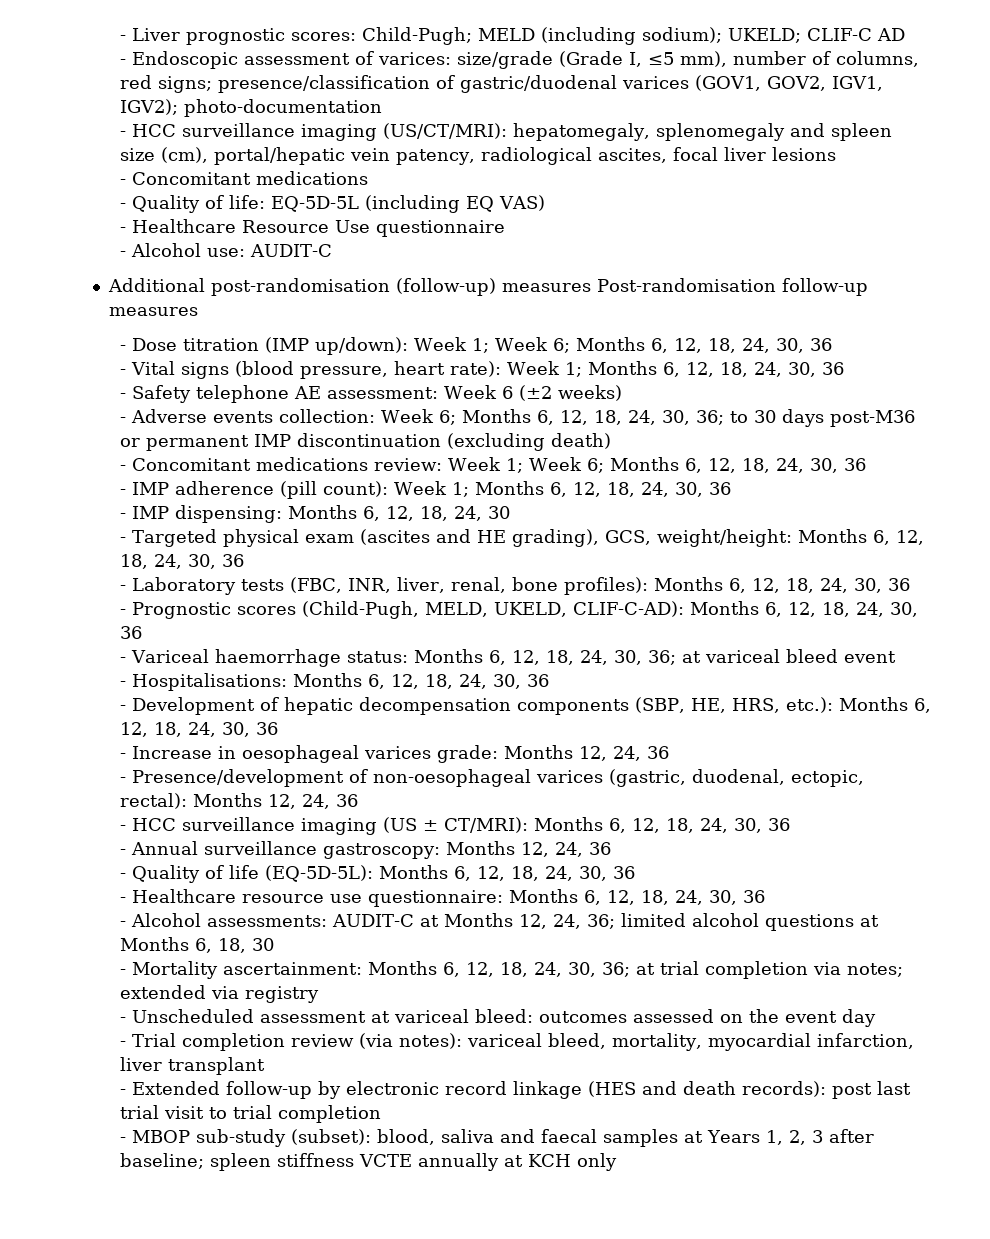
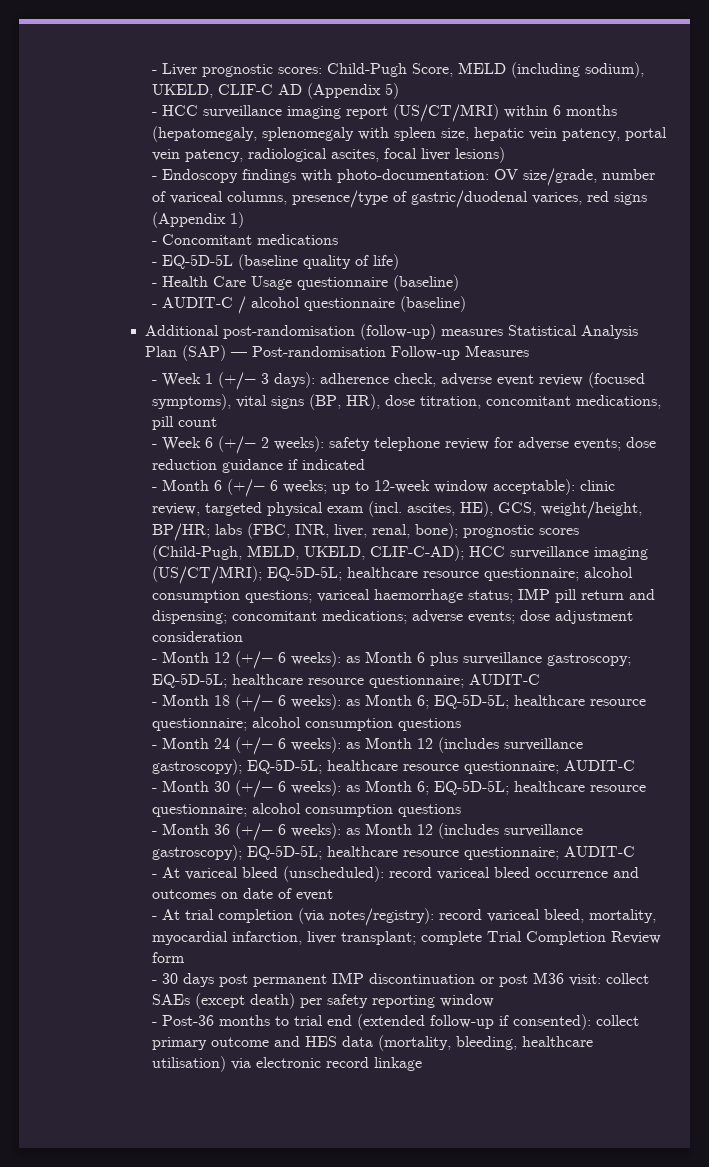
- - Liver prognostic scores: Child-Pugh; MELD (including sodium); UKELD; CLIF-C AD
- - Endoscopic assessment of varices: size/grade (Grade I, ≤5 mm), number of columns, red signs; presence/classification of gastric/duodenal varices (GOV1, GOV2, IGV1, IGV2); photo-documentation
- - HCC surveillance imaging (US/CT/MRI): hepatomegaly, splenomegaly and spleen size (cm), portal/hepatic vein patency, radiological ascites, focal liver lesions
+ - Liver prognostic scores: Child-Pugh Score, MELD (including sodium), UKELD, CLIF-C AD (Appendix 5)
+ - HCC surveillance imaging report (US/CT/MRI) within 6 months (hepatomegaly, splenomegaly with spleen size, hepatic vein patency, portal vein patency, radiological ascites, focal liver lesions)
+ - Endoscopy findings with photo-documentation: OV size/grade, number of variceal columns, presence/type of gastric/duodenal varices, red signs (Appendix 1)
  - Concomitant medications
- - Quality of life: EQ-5D-5L (including EQ VAS)
- - Healthcare Resource Use questionnaire
- - Alcohol use: AUDIT-C
+ - EQ-5D-5L (baseline quality of life)
+ - Health Care Usage questionnaire (baseline)
+ - AUDIT-C / alcohol questionnaire (baseline)
- Additional post-randomisation (follow-up) measures Post-randomisation follow-up measures
- - Dose titration (IMP up/down): Week 1; Week 6; Months 6, 12, 18, 24, 30, 36
- - Vital signs (blood pressure, heart rate): Week 1; Months 6, 12, 18, 24, 30, 36
- - Safety telephone AE assessment: Week 6 (±2 weeks)
- - Adverse events collection: Week 6; Months 6, 12, 18, 24, 30, 36; to 30 days post-M36 or permanent IMP discontinuation (excluding death)
- - Concomitant medications review: Week 1; Week 6; Months 6, 12, 18, 24, 30, 36
- - IMP adherence (pill count): Week 1; Months 6, 12, 18, 24, 30, 36
- - IMP dispensing: Months 6, 12, 18, 24, 30
- - Targeted physical exam (ascites and HE grading), GCS, weight/height: Months 6, 12, 18, 24, 30, 36
- - Laboratory tests (FBC, INR, liver, renal, bone profiles): Months 6, 12, 18, 24, 30, 36
- - Prognostic scores (Child-Pugh, MELD, UKELD, CLIF-C-AD): Months 6, 12, 18, 24, 30, 36
- - Variceal haemorrhage status: Months 6, 12, 18, 24, 30, 36; at variceal bleed event
- - Hospitalisations: Months 6, 12, 18, 24, 30, 36
- - Development of hepatic decompensation components (SBP, HE, HRS, etc.): Months 6, 12, 18, 24, 30, 36
- - Increase in oesophageal varices grade: Months 12, 24, 36
- - Presence/development of non-oesophageal varices (gastric, duodenal, ectopic, rectal): Months 12, 24, 36
- - HCC surveillance imaging (US ± CT/MRI): Months 6, 12, 18, 24, 30, 36
- - Annual surveillance gastroscopy: Months 12, 24, 36
- - Quality of life (EQ-5D-5L): Months 6, 12, 18, 24, 30, 36
- - Healthcare resource use questionnaire: Months 6, 12, 18, 24, 30, 36
- - Alcohol assessments: AUDIT-C at Months 12, 24, 36; limited alcohol questions at Months 6, 18, 30
- - Mortality ascertainment: Months 6, 12, 18, 24, 30, 36; at trial completion via notes; extended via registry
- - Unscheduled assessment at variceal bleed: outcomes assessed on the event day
- - Trial completion review (via notes): variceal bleed, mortality, myocardial infarction, liver transplant
- - Extended follow-up by electronic record linkage (HES and death records): post last trial visit to trial completion
- - MBOP sub-study (subset): blood, saliva and faecal samples at Years 1, 2, 3 after baseline; spleen stiffness VCTE annually at KCH only
+ Additional post-randomisation (follow-up) measures Statistical Analysis Plan (SAP) — Post-randomisation Follow-up Measures
+ - Week 1 (+/− 3 days): adherence check, adverse event review (focused symptoms), vital signs (BP, HR), dose titration, concomitant medications, pill count
+ - Week 6 (+/− 2 weeks): safety telephone review for adverse events; dose reduction guidance if indicated
+ - Month 6 (+/− 6 weeks; up to 12-week window acceptable): clinic review, targeted physical exam (incl. ascites, HE), GCS, weight/height, BP/HR; labs (FBC, INR, liver, renal, bone); prognostic scores (Child-Pugh, MELD, UKELD, CLIF-C-AD); HCC surveillance imaging (US/CT/MRI); EQ-5D-5L; healthcare resource questionnaire; alcohol consumption questions; variceal haemorrhage status; IMP pill return and dispensing; concomitant medications; adverse events; dose adjustment consideration
+ - Month 12 (+/− 6 weeks): as Month 6 plus surveillance gastroscopy; EQ-5D-5L; healthcare resource questionnaire; AUDIT-C
+ - Month 18 (+/− 6 weeks): as Month 6; EQ-5D-5L; healthcare resource questionnaire; alcohol consumption questions
+ - Month 24 (+/− 6 weeks): as Month 12 (includes surveillance gastroscopy); EQ-5D-5L; healthcare resource questionnaire; AUDIT-C
+ - Month 30 (+/− 6 weeks): as Month 6; EQ-5D-5L; healthcare resource questionnaire; alcohol consumption questions
+ - Month 36 (+/− 6 weeks): as Month 12 (includes surveillance gastroscopy); EQ-5D-5L; healthcare resource questionnaire; AUDIT-C
+ - At variceal bleed (unscheduled): record variceal bleed occurrence and outcomes on date of event
+ - At trial completion (via notes/registry): record variceal bleed, mortality, myocardial infarction, liver transplant; complete Trial Completion Review form
+ - 30 days post permanent IMP discontinuation or post M36 visit: collect SAEs (except death) per safety reporting window
+ - Post-36 months to trial end (extended follow-up if consented): collect primary outcome and HES data (mortality, bleeding, healthcare utilisation) via electronic record linkage

